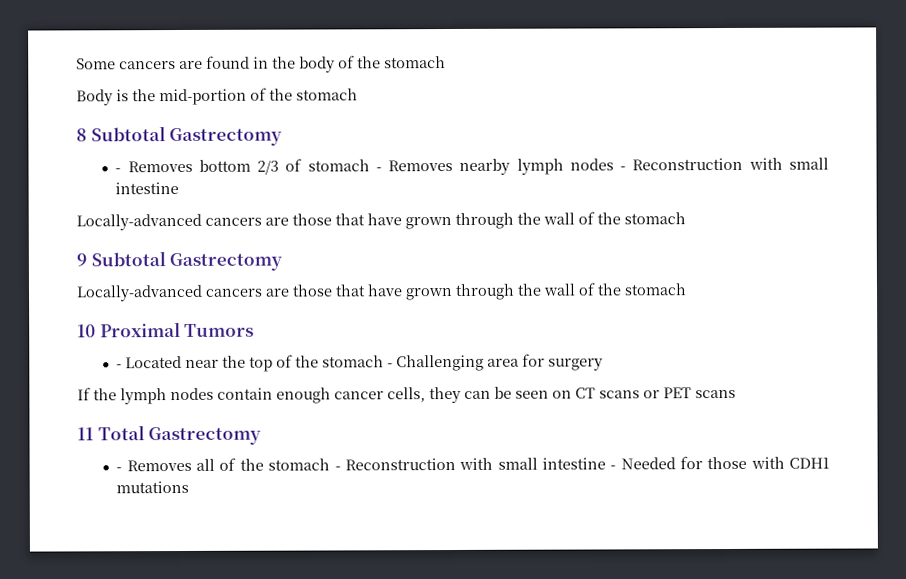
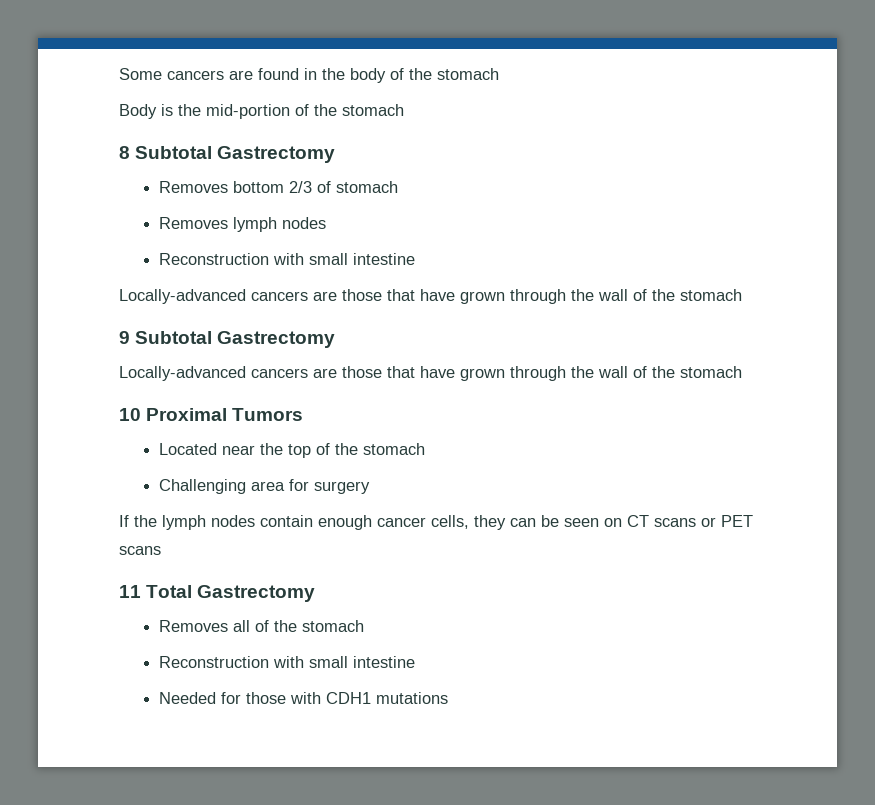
- - Removes bottom 2/3 of stomach - Removes nearby lymph nodes - Reconstruction with small intestine
+ Removes bottom 2/3 of stomach
+ Removes lymph nodes
+ Reconstruction with small intestine
- - Located near the top of the stomach - Challenging area for surgery
+ Located near the top of the stomach
+ Challenging area for surgery
- - Removes all of the stomach - Reconstruction with small intestine - Needed for those with CDH1 mutations
+ Removes all of the stomach
+ Reconstruction with small intestine
+ Needed for those with CDH1 mutations

